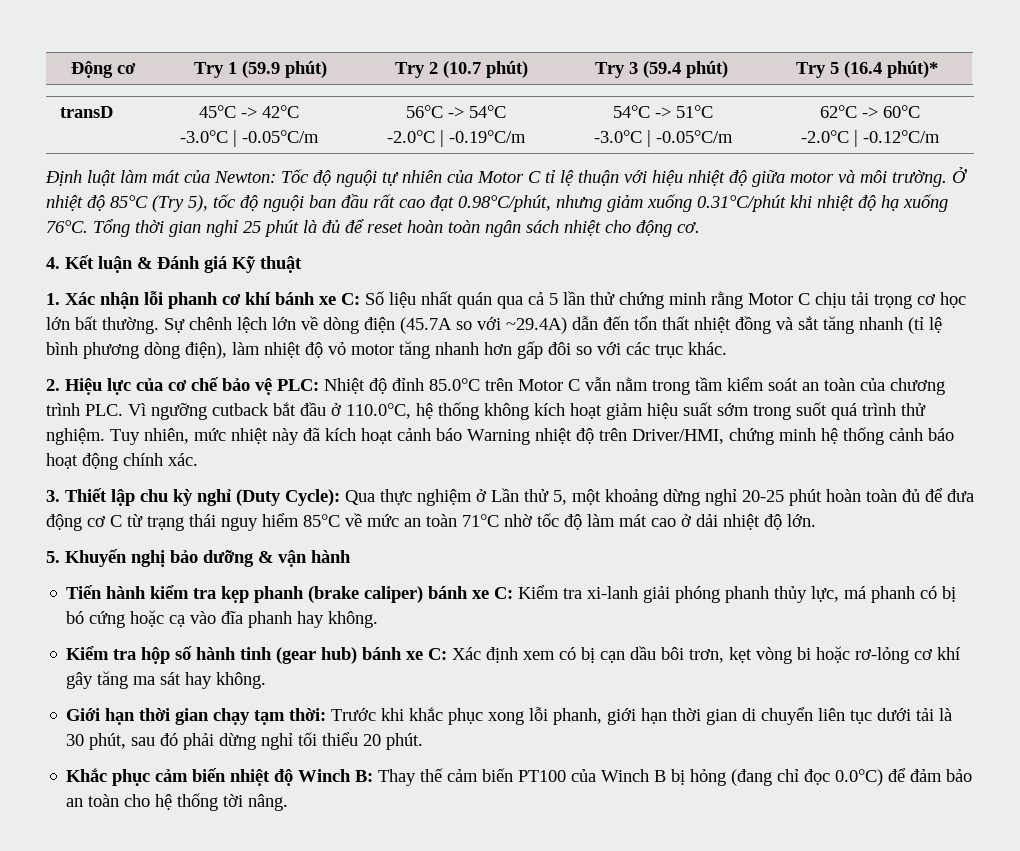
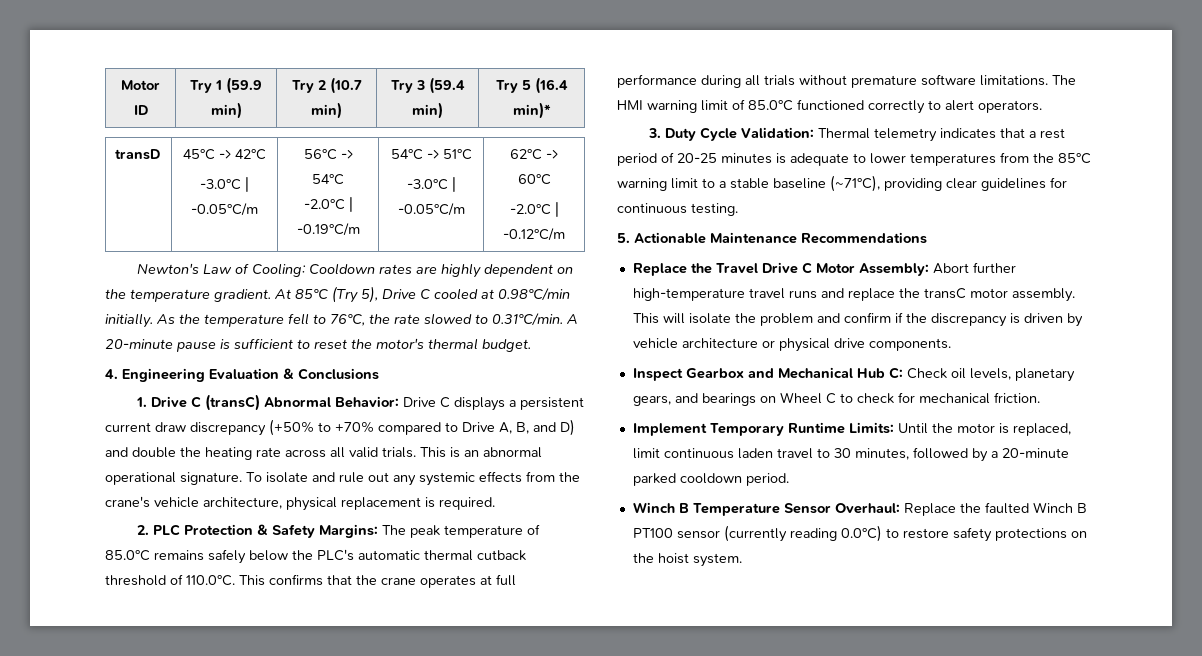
- Động cơ | Try 1 (59.9 phút) | Try 2 (10.7 phút) | Try 3 (59.4 phút) | Try 5 (16.4 phút)*
+ Motor ID | Try 1 (59.9 min) | Try 2 (10.7 min) | Try 3 (59.4 min) | Try 5 (16.4 min)*
- Định luật làm mát của Newton: Tốc độ nguội tự nhiên của Motor C tỉ lệ thuận với hiệu nhiệt độ giữa motor và môi trường. Ở nhiệt độ 85°C (Try 5), tốc độ nguội ban đầu rất cao đạt 0.98°C/phút, nhưng giảm xuống 0.31°C/phút khi nhiệt độ hạ xuống 76°C. Tổng thời gian nghỉ 25 phút là đủ để reset hoàn toàn ngân sách nhiệt cho động cơ.
- 4. Kết luận & Đánh giá Kỹ thuật
- 1. Xác nhận lỗi phanh cơ khí bánh xe C: Số liệu nhất quán qua cả 5 lần thử chứng minh rằng Motor C chịu tải trọng cơ học lớn bất thường. Sự chênh lệch lớn về dòng điện (45.7A so với ~29.4A) dẫn đến tổn thất nhiệt đồng và sắt tăng nhanh (tỉ lệ bình phương dòng điện), làm nhiệt độ vỏ motor tăng nhanh hơn gấp đôi so với các trục khác.
- 2. Hiệu lực của cơ chế bảo vệ PLC: Nhiệt độ đỉnh 85.0°C trên Motor C vẫn nằm trong tầm kiểm soát an toàn của chương trình PLC. Vì ngưỡng cutback bắt đầu ở 110.0°C, hệ thống không kích hoạt giảm hiệu suất sớm trong suốt quá trình thử nghiệm. Tuy nhiên, mức nhiệt này đã kích hoạt cảnh báo Warning nhiệt độ trên Driver/HMI, chứng minh hệ thống cảnh báo hoạt động chính xác.
- 3. Thiết lập chu kỳ nghỉ (Duty Cycle): Qua thực nghiệm ở Lần thử 5, một khoảng dừng nghỉ 20-25 phút hoàn toàn đủ để đưa động cơ C từ trạng thái nguy hiểm 85°C về mức an toàn 71°C nhờ tốc độ làm mát cao ở dải nhiệt độ lớn.
- 5. Khuyến nghị bảo dưỡng & vận hành
- Tiến hành kiểm tra kẹp phanh (brake caliper) bánh xe C: Kiểm tra xi-lanh giải phóng phanh thủy lực, má phanh có bị bó cứng hoặc cạ vào đĩa phanh hay không.
- Kiểm tra hộp số hành tinh (gear hub) bánh xe C: Xác định xem có bị cạn dầu bôi trơn, kẹt vòng bi hoặc rơ-lỏng cơ khí gây tăng ma sát hay không.
- Giới hạn thời gian chạy tạm thời: Trước khi khắc phục xong lỗi phanh, giới hạn thời gian di chuyển liên tục dưới tải là 30 phút, sau đó phải dừng nghỉ tối thiểu 20 phút.
- Khắc phục cảm biến nhiệt độ Winch B: Thay thế cảm biến PT100 của Winch B bị hỏng (đang chỉ đọc 0.0°C) để đảm bảo an toàn cho hệ thống tời nâng.
+ Newton's Law of Cooling: Cooldown rates are highly dependent on the temperature gradient. At 85°C (Try 5), Drive C cooled at 0.98°C/min initially. As the temperature fell to 76°C, the rate slowed to 0.31°C/min. A 20-minute pause is sufficient to reset the motor's thermal budget.
+ 4. Engineering Evaluation & Conclusions
+ 1. Drive C (transC) Abnormal Behavior: Drive C displays a persistent current draw discrepancy (+50% to +70% compared to Drive A, B, and D) and double the heating rate across all valid trials. This is an abnormal operational signature. To isolate and rule out any systemic effects from the crane's vehicle architecture, physical replacement is required.
+ 2. PLC Protection & Safety Margins: The peak temperature of 85.0°C remains safely below the PLC's automatic thermal cutback threshold of 110.0°C. This confirms that the crane operates at full performance during all trials without premature software limitations. The HMI warning limit of 85.0°C functioned correctly to alert operators.
+ 3. Duty Cycle Validation: Thermal telemetry indicates that a rest period of 20-25 minutes is adequate to lower temperatures from the 85°C warning limit to a stable baseline (~71°C), providing clear guidelines for continuous testing.
+ 5. Actionable Maintenance Recommendations
+ Replace the Travel Drive C Motor Assembly: Abort further high-temperature travel runs and replace the transC motor assembly. This will isolate the problem and confirm if the discrepancy is driven by vehicle architecture or physical drive components.
+ Inspect Gearbox and Mechanical Hub C: Check oil levels, planetary gears, and bearings on Wheel C to check for mechanical friction.
+ Implement Temporary Runtime Limits: Until the motor is replaced, limit continuous laden travel to 30 minutes, followed by a 20-minute parked cooldown period.
+ Winch B Temperature Sensor Overhaul: Replace the faulted Winch B PT100 sensor (currently reading 0.0°C) to restore safety protections on the hoist system.

